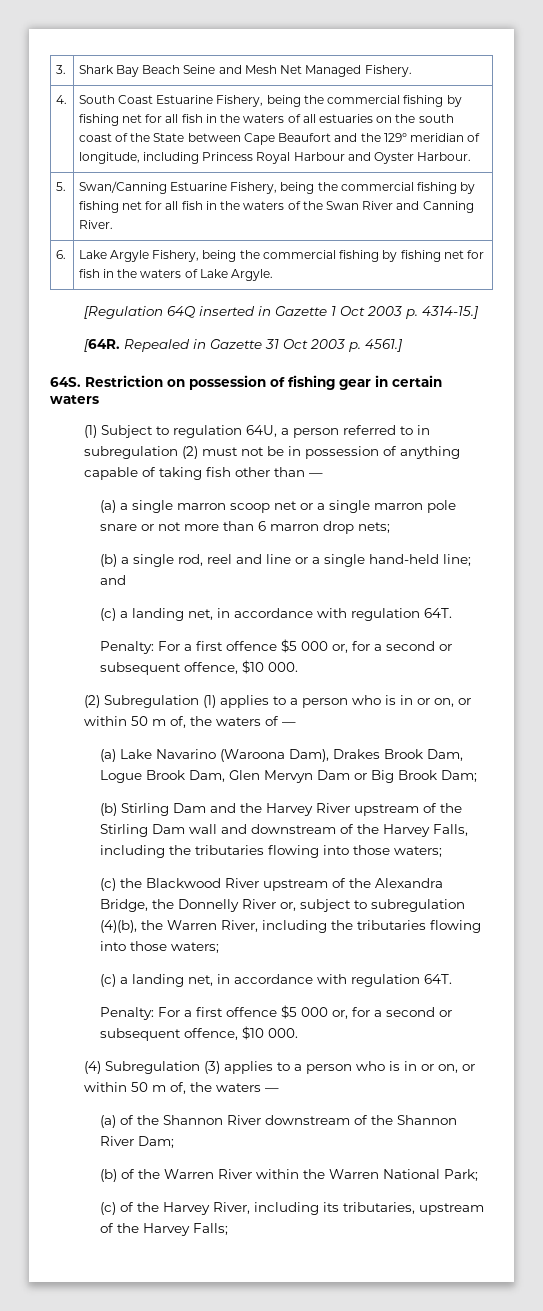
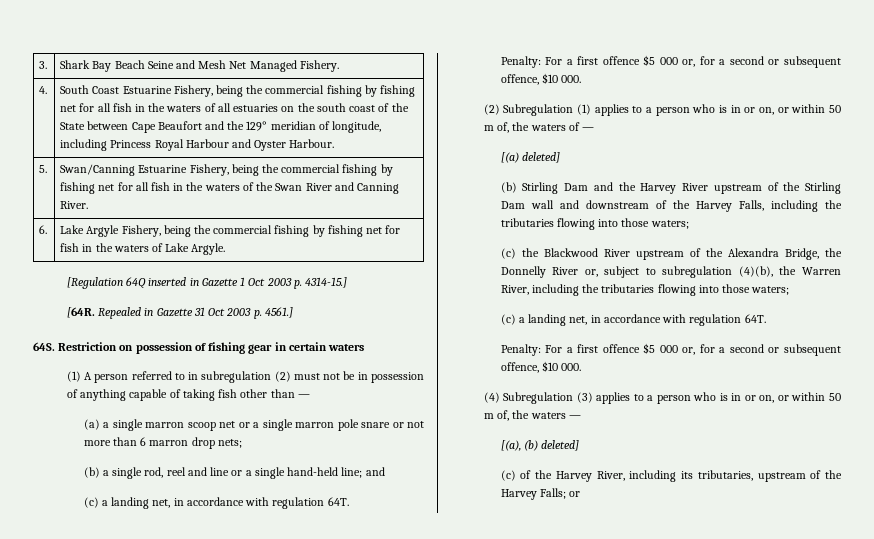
- (1) Subject to regulation 64U, a person referred to in subregulation (2) must not be in possession of anything capable of taking fish other than —
+ (1) A person referred to in subregulation (2) must not be in possession of anything capable of taking fish other than —
- (a) Lake Navarino (Waroona Dam), Drakes Brook Dam, Logue Brook Dam, Glen Mervyn Dam or Big Brook Dam;
+ [(a) deleted]
- (a) of the Shannon River downstream of the Shannon River Dam;
- (b) of the Warren River within the Warren National Park;
+ [(a), (b) deleted]
- (c) of the Harvey River, including its tributaries, upstream of the Harvey Falls;
+ (c) of the Harvey River, including its tributaries, upstream of the Harvey Falls; or

